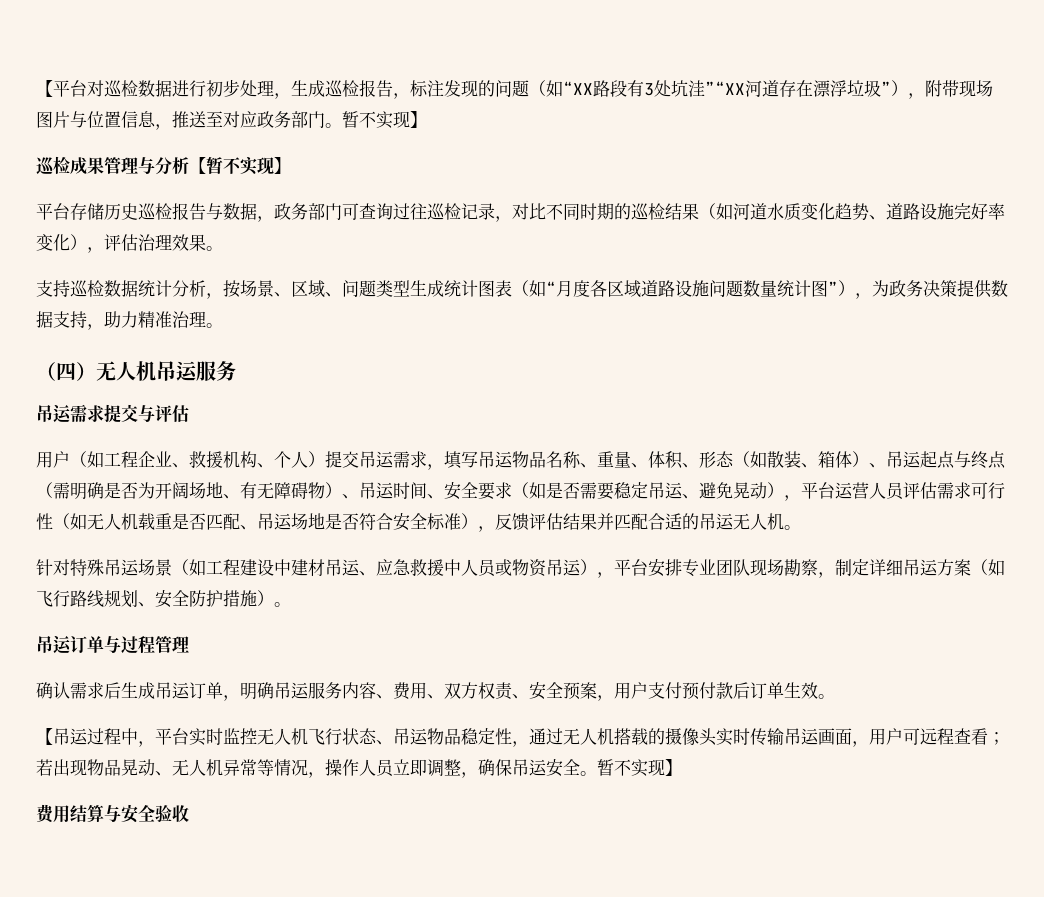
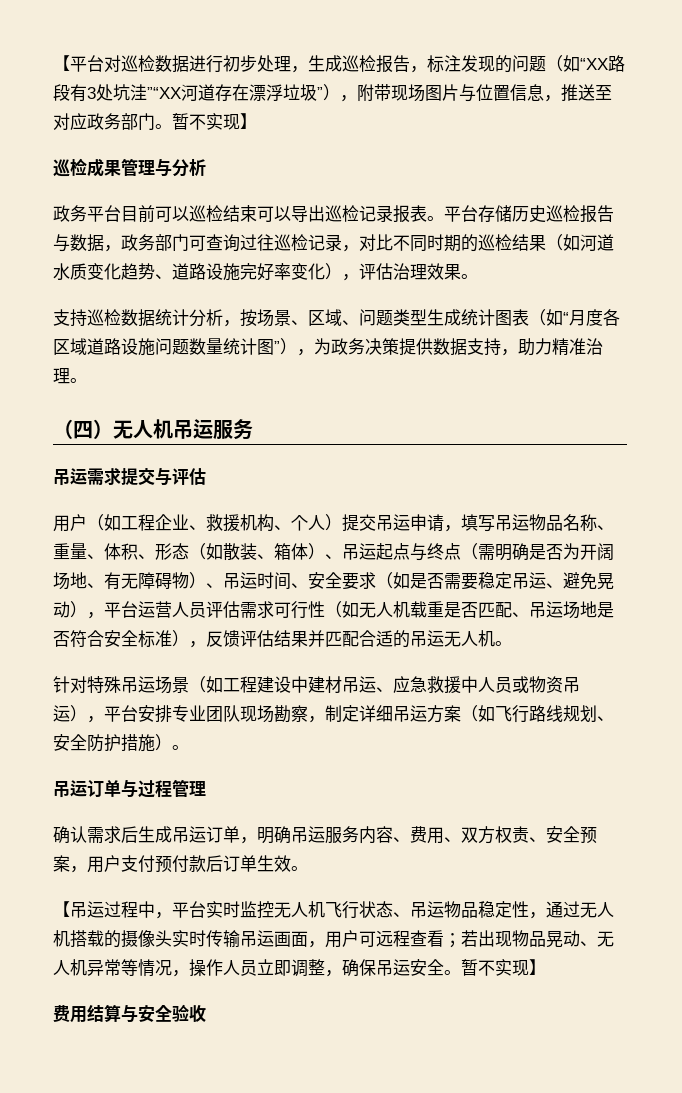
- 巡检成果管理与分析【暂不实现】
- 平台存储历史巡检报告与数据，政务部门可查询过往巡检记录，对比不同时期的巡检结果（如河道水质变化趋势、道路设施完好率变化），评估治理效果。
+ 巡检成果管理与分析
+ 政务平台目前可以巡检结束可以导出巡检记录报表。平台存储历史巡检报告与数据，政务部门可查询过往巡检记录，对比不同时期的巡检结果（如河道水质变化趋势、道路设施完好率变化），评估治理效果。
- 用户（如工程企业、救援机构、个人）提交吊运需求，填写吊运物品名称、重量、体积、形态（如散装、箱体）、吊运起点与终点（需明确是否为开阔场地、有无障碍物）、吊运时间、安全要求（如是否需要稳定吊运、避免晃动），平台运营人员评估需求可行性（如无人机载重是否匹配、吊运场地是否符合安全标准），反馈评估结果并匹配合适的吊运无人机。
+ 用户（如工程企业、救援机构、个人）提交吊运申请，填写吊运物品名称、重量、体积、形态（如散装、箱体）、吊运起点与终点（需明确是否为开阔场地、有无障碍物）、吊运时间、安全要求（如是否需要稳定吊运、避免晃动），平台运营人员评估需求可行性（如无人机载重是否匹配、吊运场地是否符合安全标准），反馈评估结果并匹配合适的吊运无人机。

